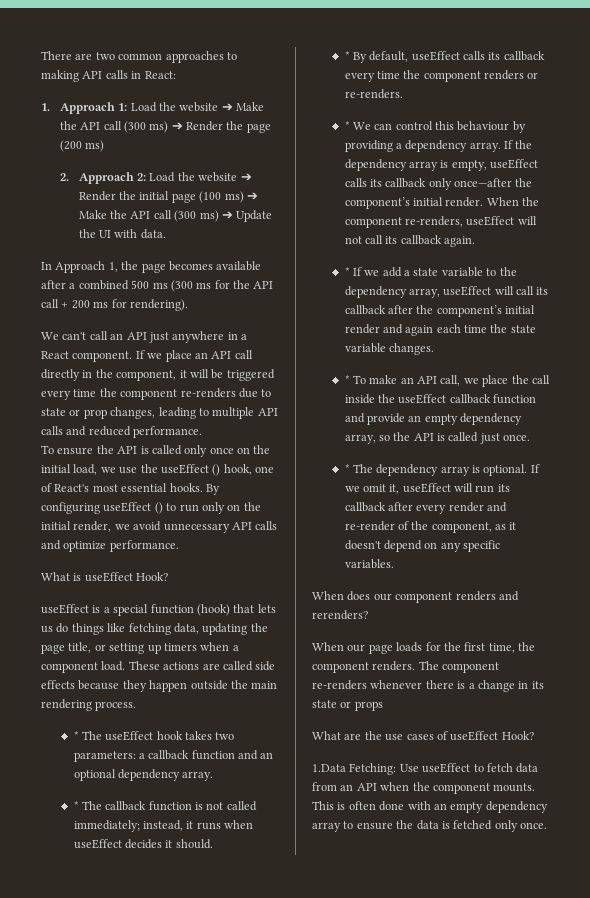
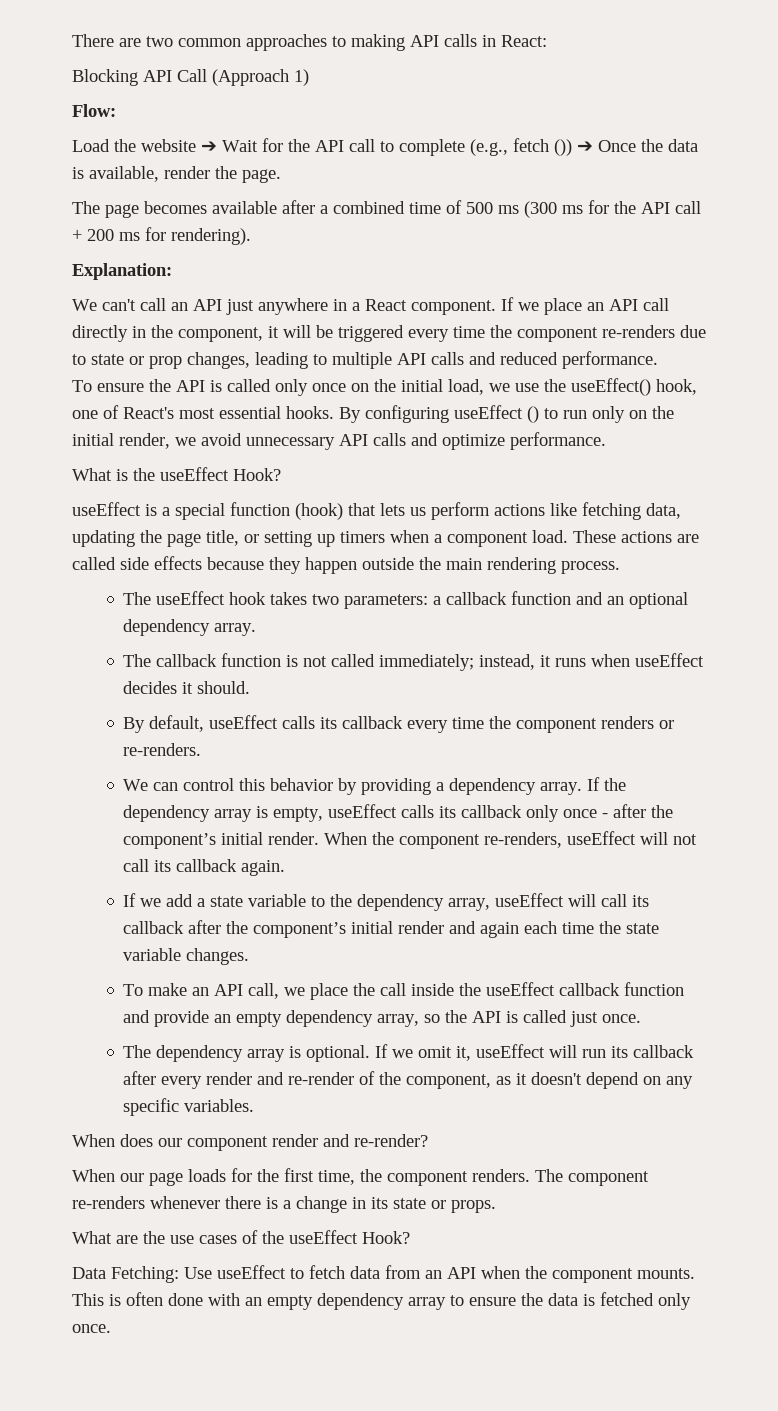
- 1. Approach 1: Load the website ➔ Make the API call (300 ms) ➔ Render the page (200 ms)
- 2. Approach 2: Load the website ➔ Render the initial page (100 ms) ➔ Make the API call (300 ms) ➔ Update the UI with data.
- In Approach 1, the page becomes available after a combined 500 ms (300 ms for the API call + 200 ms for rendering).
+ Blocking API Call (Approach 1)
+ Flow:
+ Load the website ➔ Wait for the API call to complete (e.g., fetch ()) ➔ Once the data is available, render the page.
+ The page becomes available after a combined time of 500 ms (300 ms for the API call + 200 ms for rendering).
+ Explanation:
- To ensure the API is called only once on the initial load, we use the useEffect () hook, one of React's most essential hooks.
+ To ensure the API is called only once on the initial load, we use the useEffect() hook, one of React's most essential hooks.
- What is useEffect Hook?
+ What is the useEffect Hook?
- useEffect is a special function (hook) that lets us do things like fetching data, updating the page title, or setting up timers when a component load.
+ useEffect is a special function (hook) that lets us perform actions like fetching data, updating the page title, or setting up timers when a component load.
- * The useEffect hook takes two parameters: a callback function and an optional dependency array.
+ The useEffect hook takes two parameters: a callback function and an optional dependency array.
- * The callback function is not called immediately; instead, it runs when useEffect decides it should.
+ The callback function is not called immediately; instead, it runs when useEffect decides it should.
- * By default, useEffect calls its callback every time the component renders or re-renders.
+ By default, useEffect calls its callback every time the component renders or re-renders.
- * We can control this behaviour by providing a dependency array.
+ We can control this behavior by providing a dependency array.
- If the dependency array is empty, useEffect calls its callback only once—after the component’s initial render.
+ If the dependency array is empty, useEffect calls its callback only once - after the component’s initial render.
- * If we add a state variable to the dependency array, useEffect will call its callback after the component’s initial render and again each time the state variable changes.
+ If we add a state variable to the dependency array, useEffect will call its callback after the component’s initial render and again each time the state variable changes.
- * To make an API call, we place the call inside the useEffect callback function and provide an empty dependency array, so the API is called just once.
+ To make an API call, we place the call inside the useEffect callback function and provide an empty dependency array, so the API is called just once.
- * The dependency array is optional.
+ The dependency array is optional.
- When does our component renders and rerenders?
+ When does our component render and re-render?
- The component re-renders whenever there is a change in its state or props
+ The component re-renders whenever there is a change in its state or props.
- What are the use cases of useEffect Hook?
- 1.Data Fetching: Use useEffect to fetch data from an API when the component mounts.
+ What are the use cases of the useEffect Hook?
+ Data Fetching: Use useEffect to fetch data from an API when the component mounts.

